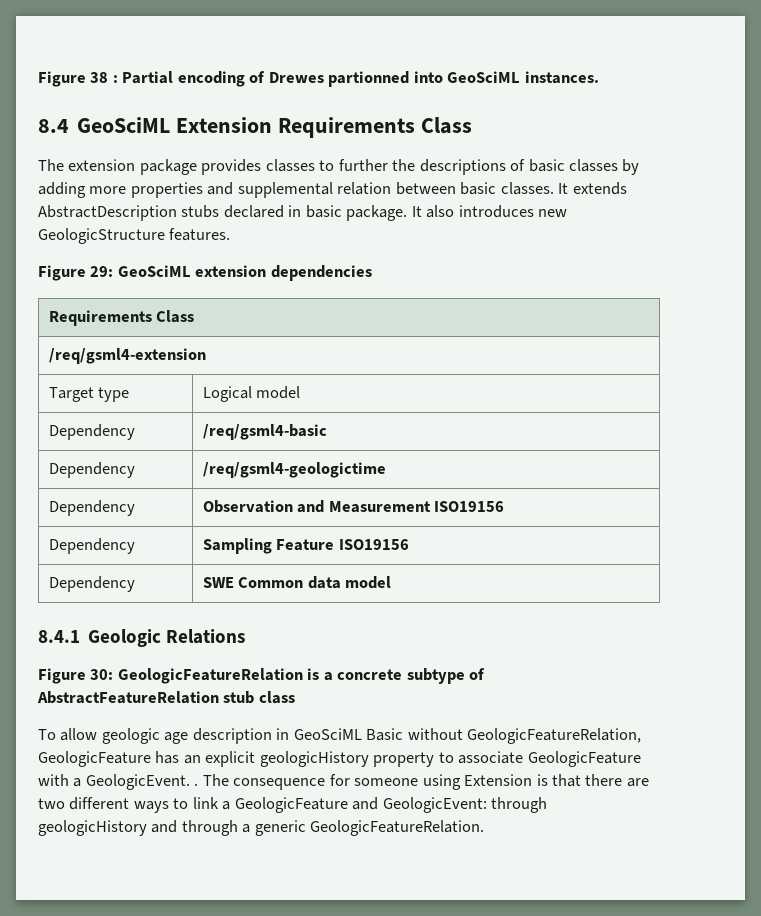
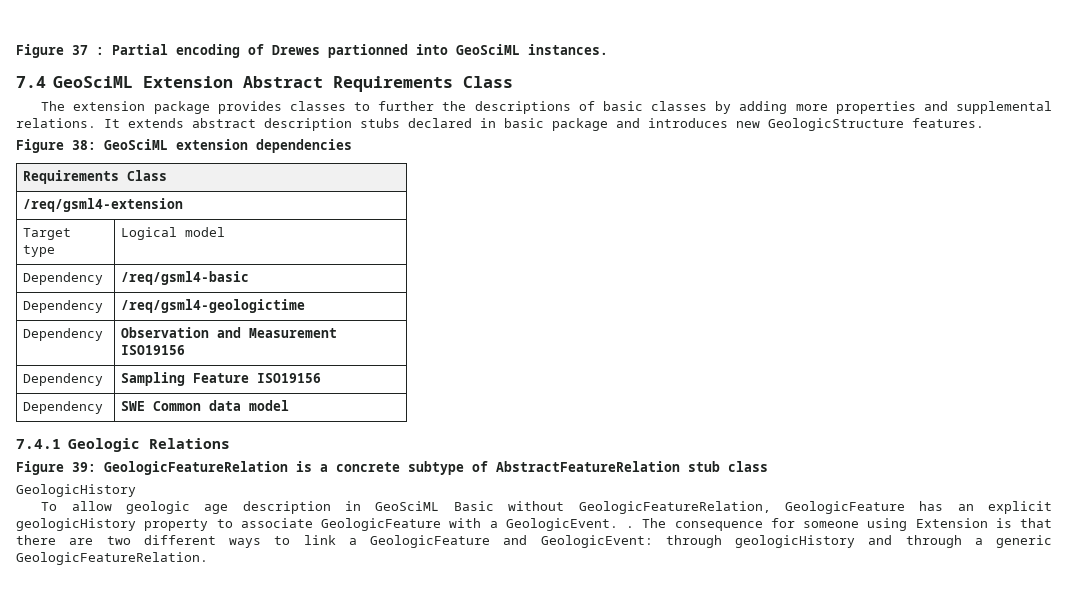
- Figure 38 : Partial encoding of Drewes partionned into GeoSciML instances.
+ Figure 37 : Partial encoding of Drewes partionned into GeoSciML instances.
- 8.4 GeoSciML Extension Requirements Class
+ 7.4 GeoSciML Extension Abstract Requirements Class
- The extension package provides classes to further the descriptions of basic classes by adding more properties and supplemental relation between basic classes. It extends AbstractDescription stubs declared in basic package. It also introduces new GeologicStructure features.
+ The extension package provides classes to further the descriptions of basic classes by adding more properties and supplemental relations. It extends abstract description stubs declared in basic package and introduces new GeologicStructure features.
- Figure 29: GeoSciML extension dependencies
+ Figure 38: GeoSciML extension dependencies
- 8.4.1 Geologic Relations
+ 7.4.1 Geologic Relations
- Figure 30: GeologicFeatureRelation is a concrete subtype of AbstractFeatureRelation stub class
+ Figure 39: GeologicFeatureRelation is a concrete subtype of AbstractFeatureRelation stub class
+ GeologicHistory

